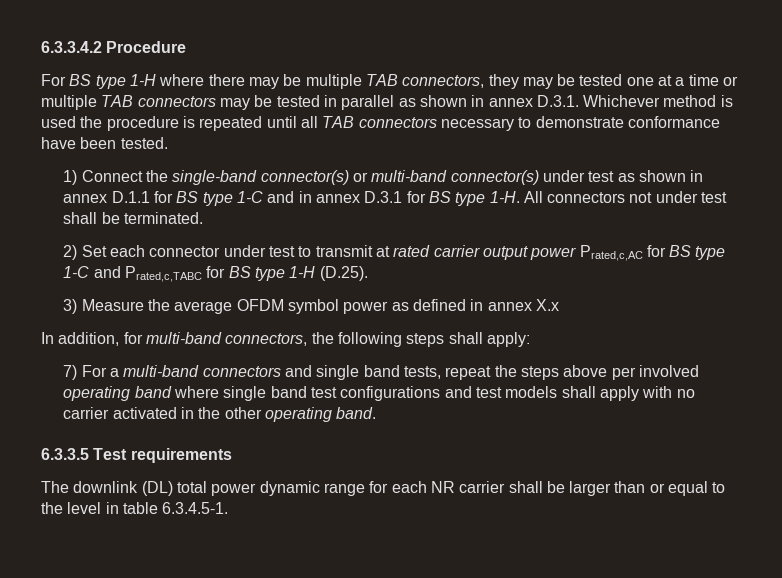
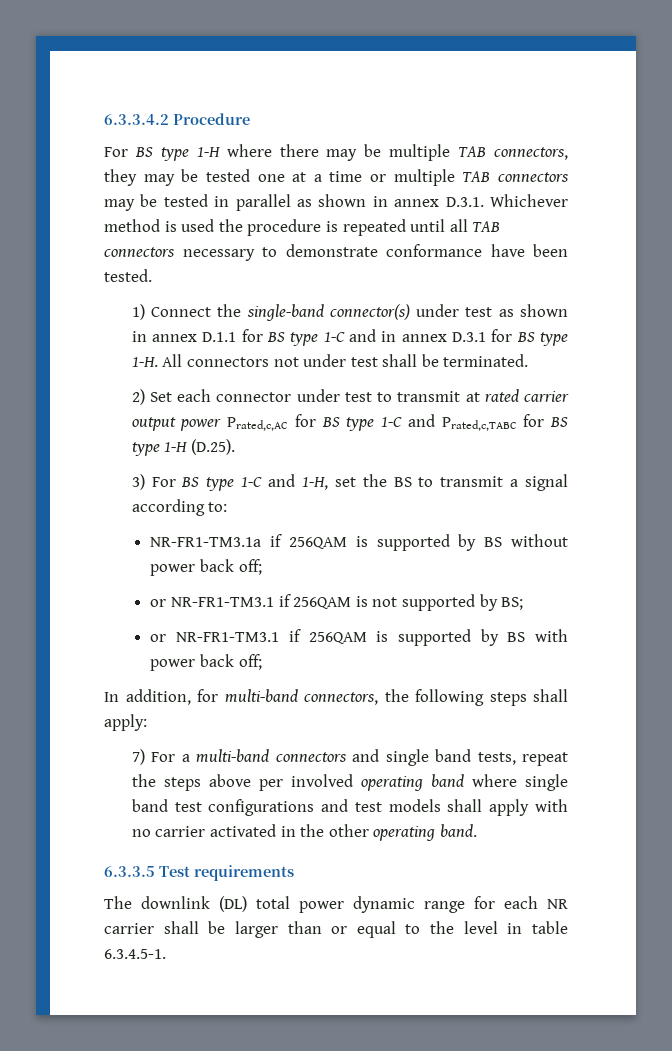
- 1) Connect the single-band connector(s) or multi-band connector(s) under test as shown in annex D.1.1 for BS type 1-C and in annex D.3.1 for BS type 1-H.
+ 1) Connect the single-band connector(s) under test as shown in annex D.1.1 for BS type 1-C and in annex D.3.1 for BS type 1-H.
- 3) Measure the average OFDM symbol power as defined in annex X.x
+ 3) For BS type 1-C and 1-H, set the BS to transmit a signal according to:
+ NR-FR1-TM3.1a if 256QAM is supported by BS without power back off;
+ or NR-FR1-TM3.1 if 256QAM is not supported by BS;
+ or NR-FR1-TM3.1 if 256QAM is supported by BS with power back off;

